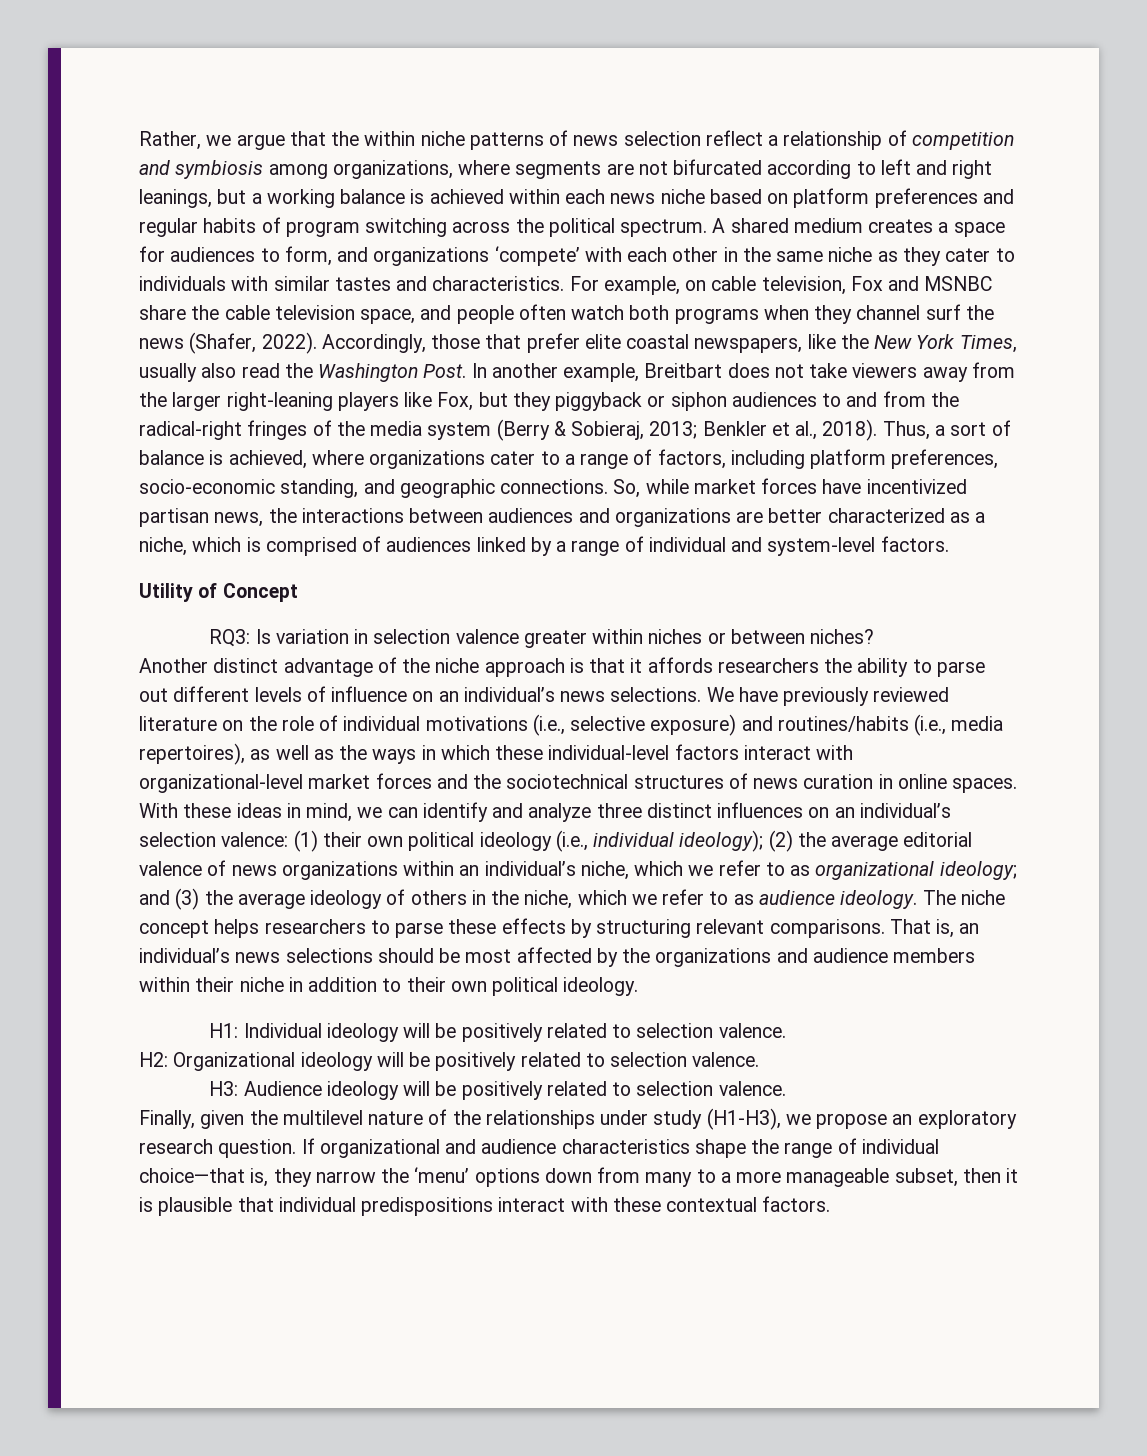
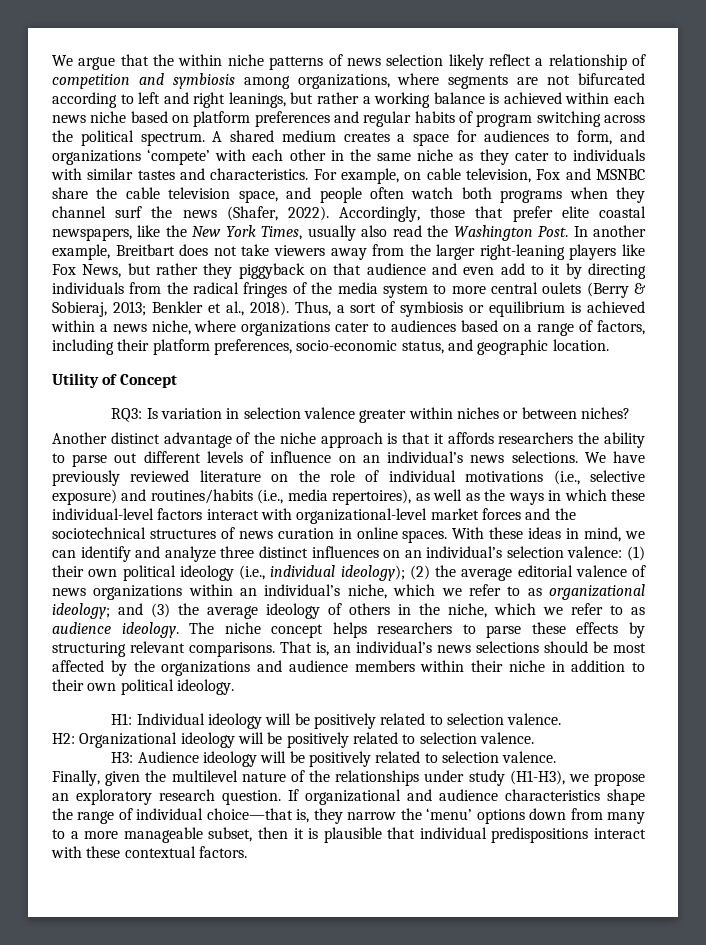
- Rather, we argue that the within niche patterns of news selection reflect a relationship of competition and symbiosis among organizations, where segments are not bifurcated according to left and right leanings, but a working balance is achieved within each news niche based on platform preferences and regular habits of program switching across the political spectrum.
+ We argue that the within niche patterns of news selection likely reflect a relationship of competition and symbiosis among organizations, where segments are not bifurcated according to left and right leanings, but rather a working balance is achieved within each news niche based on platform preferences and regular habits of program switching across the political spectrum.
- In another example, Breitbart does not take viewers away from the larger right-leaning players like Fox, but they piggyback or siphon audiences to and from the radical-right fringes of the media system (Berry & Sobieraj, 2013; Benkler et al., 2018).
+ In another example, Breitbart does not take viewers away from the larger right-leaning players like Fox News, but rather they piggyback on that audience and even add to it by directing individuals from the radical fringes of the media system to more central oulets (Berry & Sobieraj, 2013; Benkler et al., 2018).
- Thus, a sort of balance is achieved, where organizations cater to a range of factors, including platform preferences, socio-economic standing, and geographic connections. So, while market forces have incentivized partisan news, the interactions between audiences and organizations are better characterized as a niche, which is comprised of audiences linked by a range of individual and system-level factors.
+ Thus, a sort of symbiosis or equilibrium is achieved within a news niche, where organizations cater to audiences based on a range of factors, including their platform preferences, socio-economic status, and geographic location.

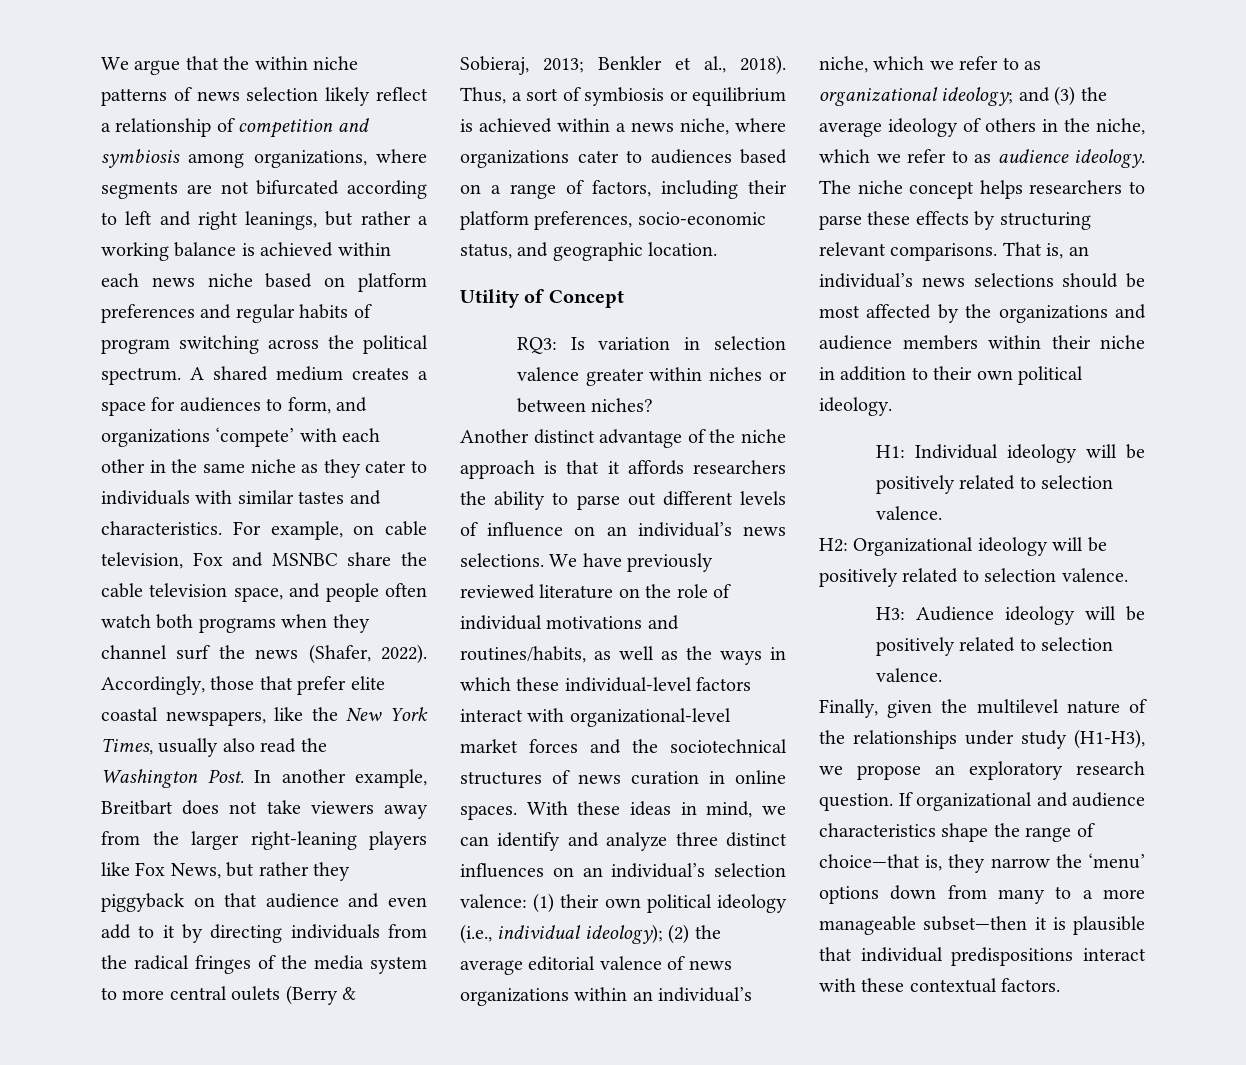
- We have previously reviewed literature on the role of individual motivations (i.e., selective exposure) and routines/habits (i.e., media repertoires), as well as the ways in which these individual-level factors interact with organizational-level market forces and the sociotechnical structures of news curation in online spaces.
+ We have previously reviewed literature on the role of individual motivations and routines/habits, as well as the ways in which these individual-level factors interact with organizational-level market forces and the sociotechnical structures of news curation in online spaces.
- If organizational and audience characteristics shape the range of individual choice—that is, they narrow the ‘menu’ options down from many to a more manageable subset, then it is plausible that individual predispositions interact with these contextual factors.
+ If organizational and audience characteristics shape the range of choice—that is, they narrow the ‘menu’ options down from many to a more manageable subset—then it is plausible that individual predispositions interact with these contextual factors.

